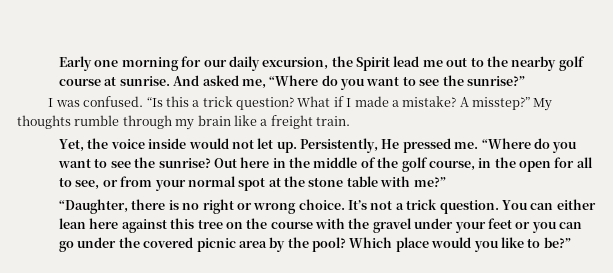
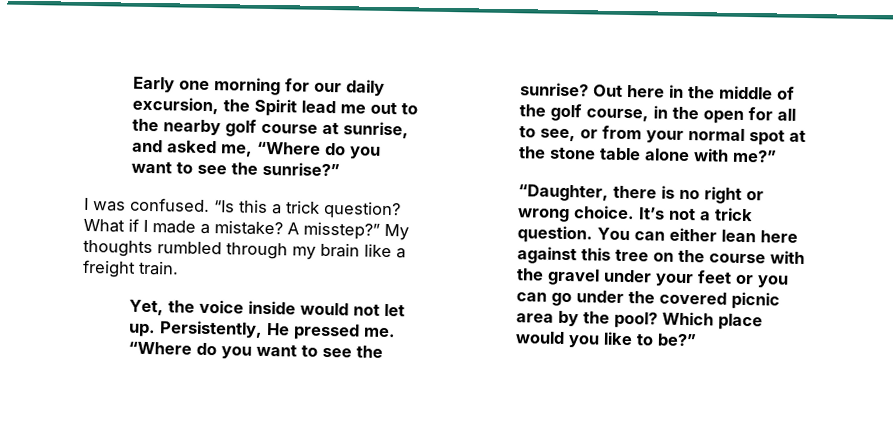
- Early one morning for our daily excursion, the Spirit lead me out to the nearby golf course at sunrise. And asked me, “Where do you want to see the sunrise?”
+ Early one morning for our daily excursion, the Spirit lead me out to the nearby golf course at sunrise, and asked me, “Where do you want to see the sunrise?”
- My thoughts rumble through my brain like a freight train.
+ My thoughts rumbled through my brain like a freight train.
- Out here in the middle of the golf course, in the open for all to see, or from your normal spot at the stone table with me?”
+ Out here in the middle of the golf course, in the open for all to see, or from your normal spot at the stone table alone with me?”

